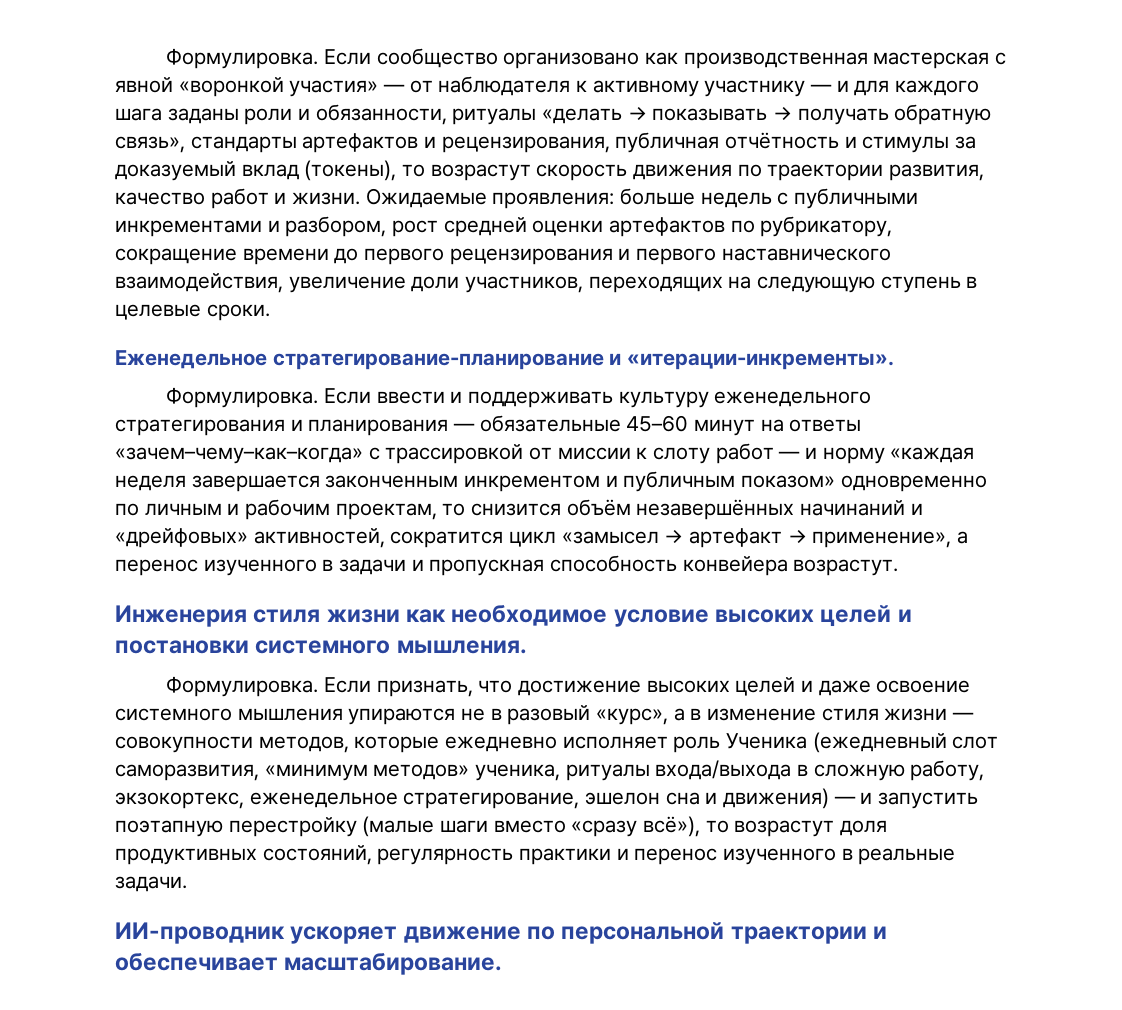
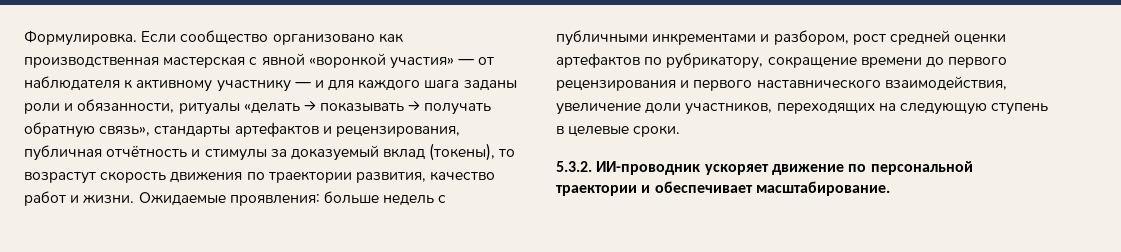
- Еженедельное стратегирование-планирование и «итерации-инкременты».
- Формулировка. Если ввести и поддерживать культуру еженедельного стратегирования и планирования — обязательные 45–60 минут на ответы «зачем–чему–как–когда» с трассировкой от миссии к слоту работ — и норму «каждая неделя завершается законченным инкрементом и публичным показом» одновременно по личным и рабочим проектам, то снизится объём незавершённых начинаний и «дрейфовых» активностей, сократится цикл «замысел → артефакт → применение», а перенос изученного в задачи и пропускная способность конвейера возрастут.
- Инженерия стиля жизни как необходимое условие высоких целей и постановки системного мышления.
- Формулировка. Если признать, что достижение высоких целей и даже освоение системного мышления упираются не в разовый «курс», а в изменение стиля жизни — совокупности методов, которые ежедневно исполняет роль Ученика (ежедневный слот саморазвития, «минимум методов» ученика, ритуалы входа/выхода в сложную работу, экзокортекс, еженедельное стратегирование, эшелон сна и движения) — и запустить поэтапную перестройку (малые шаги вместо «сразу всё»), то возрастут доля продуктивных состояний, регулярность практики и перенос изученного в реальные задачи.
- ИИ-проводник ускоряет движение по персональной траектории и обеспечивает масштабирование.
+ 5.3.2. ИИ-проводник ускоряет движение по персональной траектории и обеспечивает масштабирование.

